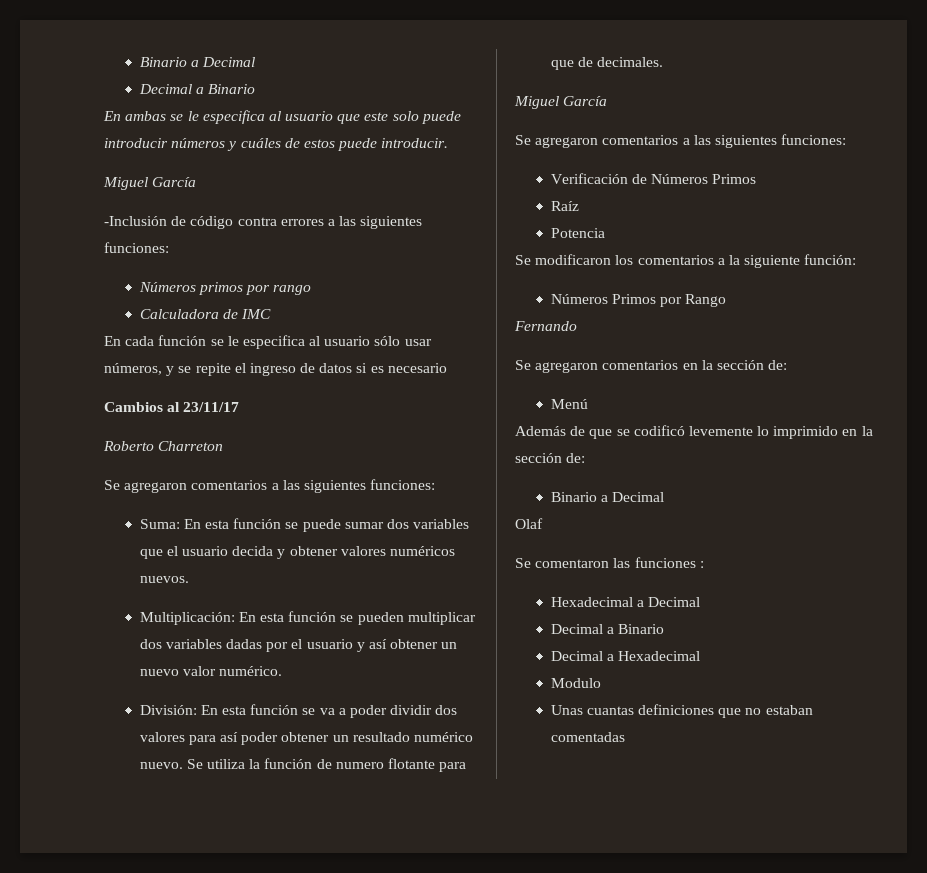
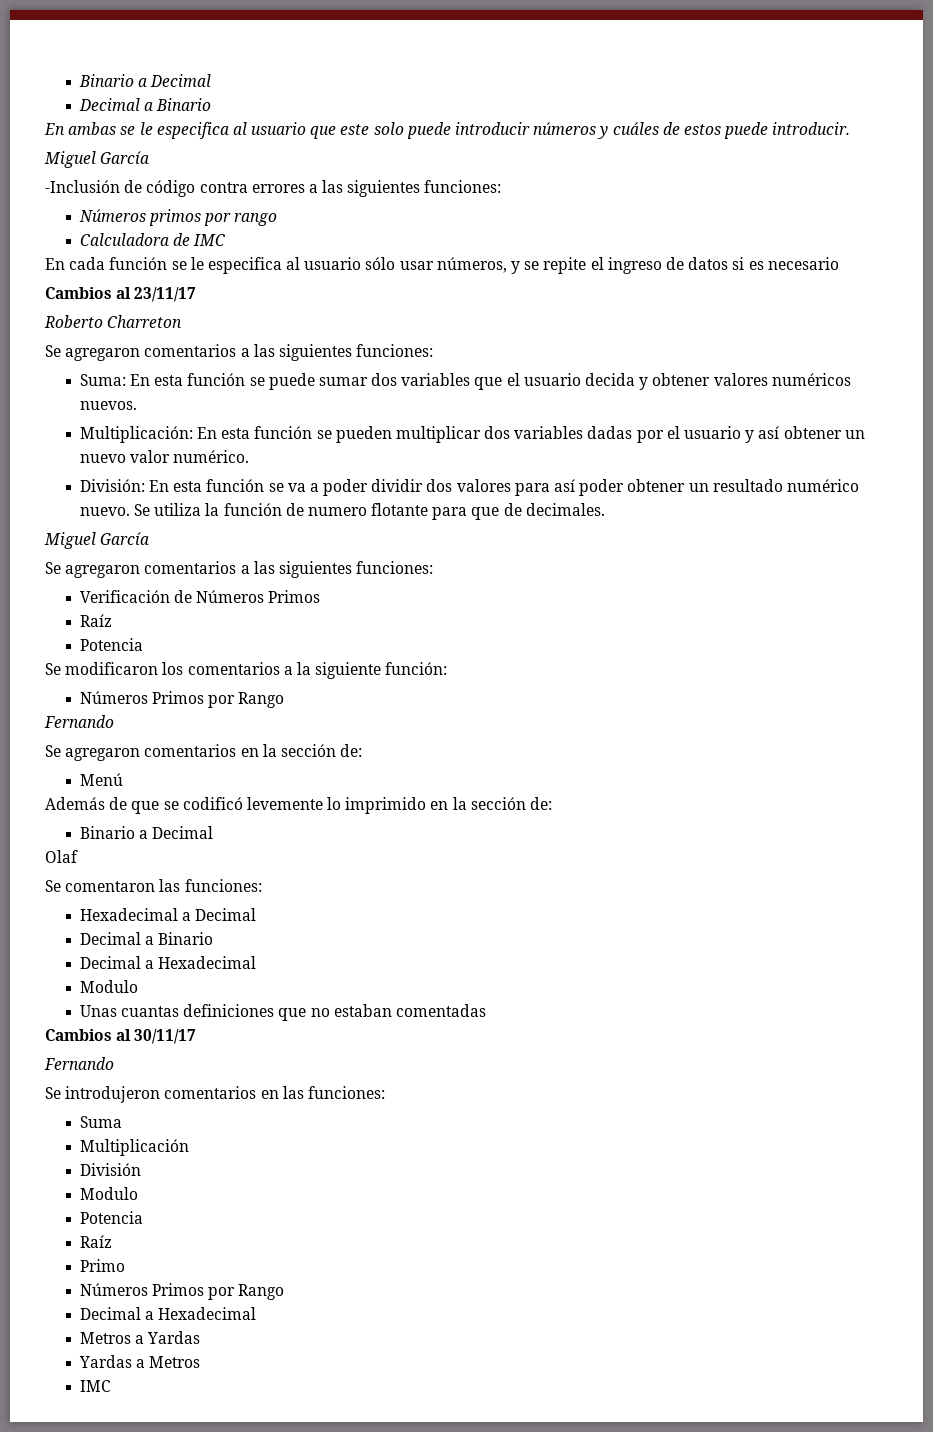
- Se comentaron las funciones :
+ Se comentaron las funciones:
+ Cambios al 30/11/17
+ Fernando
+ Se introdujeron comentarios en las funciones:
+ Suma
+ Multiplicación
+ División
+ Modulo
+ Potencia
+ Raíz
+ Primo
+ Números Primos por Rango
+ Decimal a Hexadecimal
+ Metros a Yardas
+ Yardas a Metros
+ IMC

